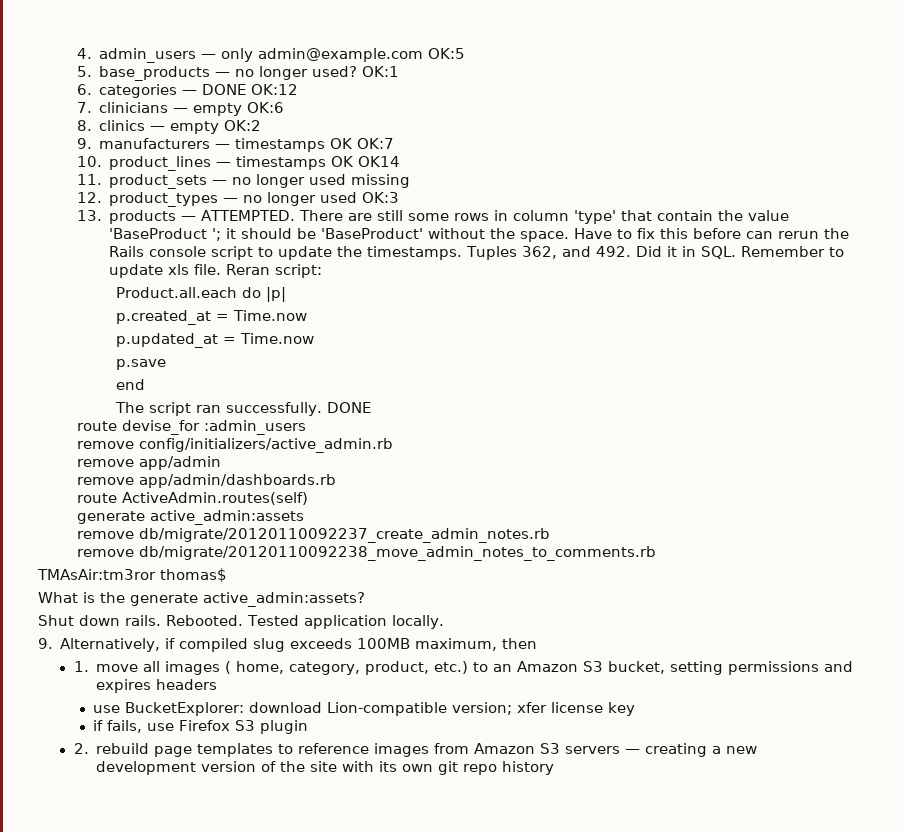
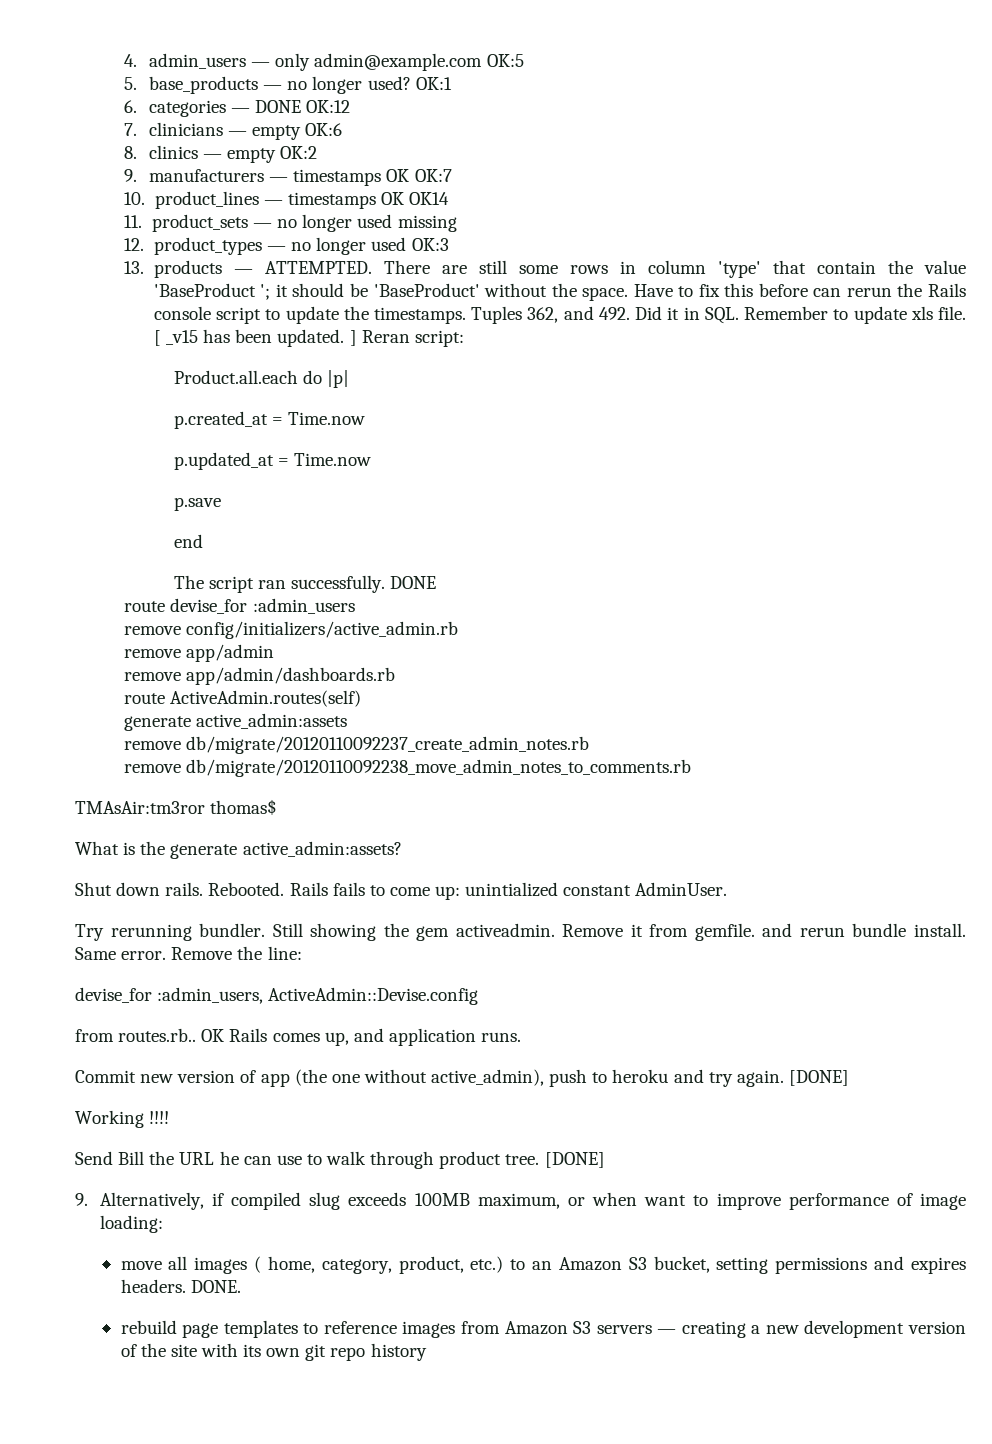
- Reran script:
+ [ _v15 has been updated. ] Reran script:
- Tested application locally.
+ Rails fails to come up: unintialized constant AdminUser.
+ Try rerunning bundler. Still showing the gem activeadmin. Remove it from gemfile. and rerun bundle install. Same error. Remove the line:
+ devise_for :admin_users, ActiveAdmin::Devise.config
+ from routes.rb.. OK Rails comes up, and application runs.
+ Commit new version of app (the one without active_admin), push to heroku and try again. [DONE]
+ Working !!!!
+ Send Bill the URL he can use to walk through product tree. [DONE]
- 9. Alternatively, if compiled slug exceeds 100MB maximum, then
- 1. move all images ( home, category, product, etc.) to an Amazon S3 bucket, setting permissions and expires headers
- use BucketExplorer: download Lion-compatible version; xfer license key
- if fails, use Firefox S3 plugin
- 2. rebuild page templates to reference images from Amazon S3 servers — creating a new development version of the site with its own git repo history
+ 9. Alternatively, if compiled slug exceeds 100MB maximum, or when want to improve performance of image loading:
+ move all images ( home, category, product, etc.) to an Amazon S3 bucket, setting permissions and expires headers. DONE.
+ rebuild page templates to reference images from Amazon S3 servers — creating a new development version of the site with its own git repo history

